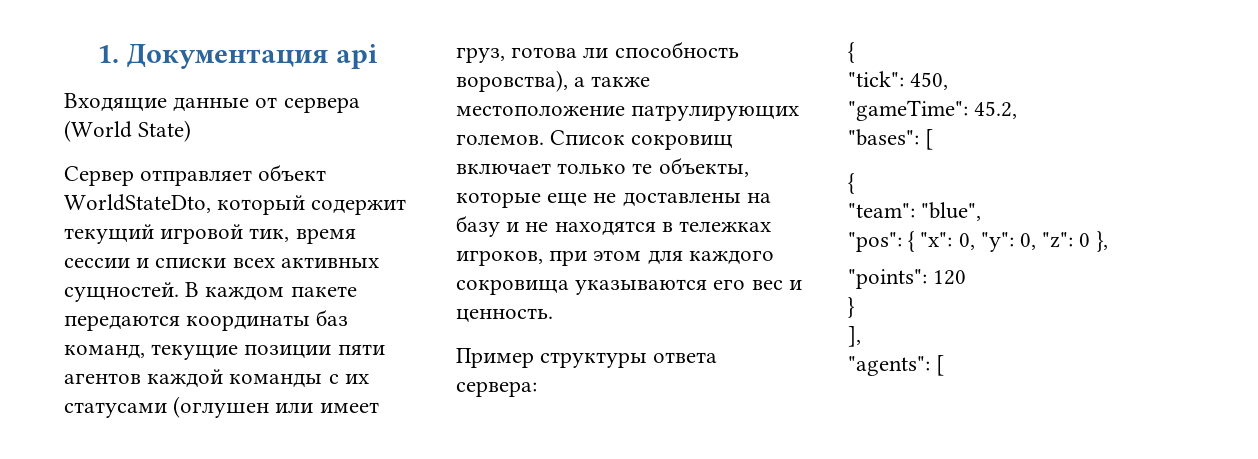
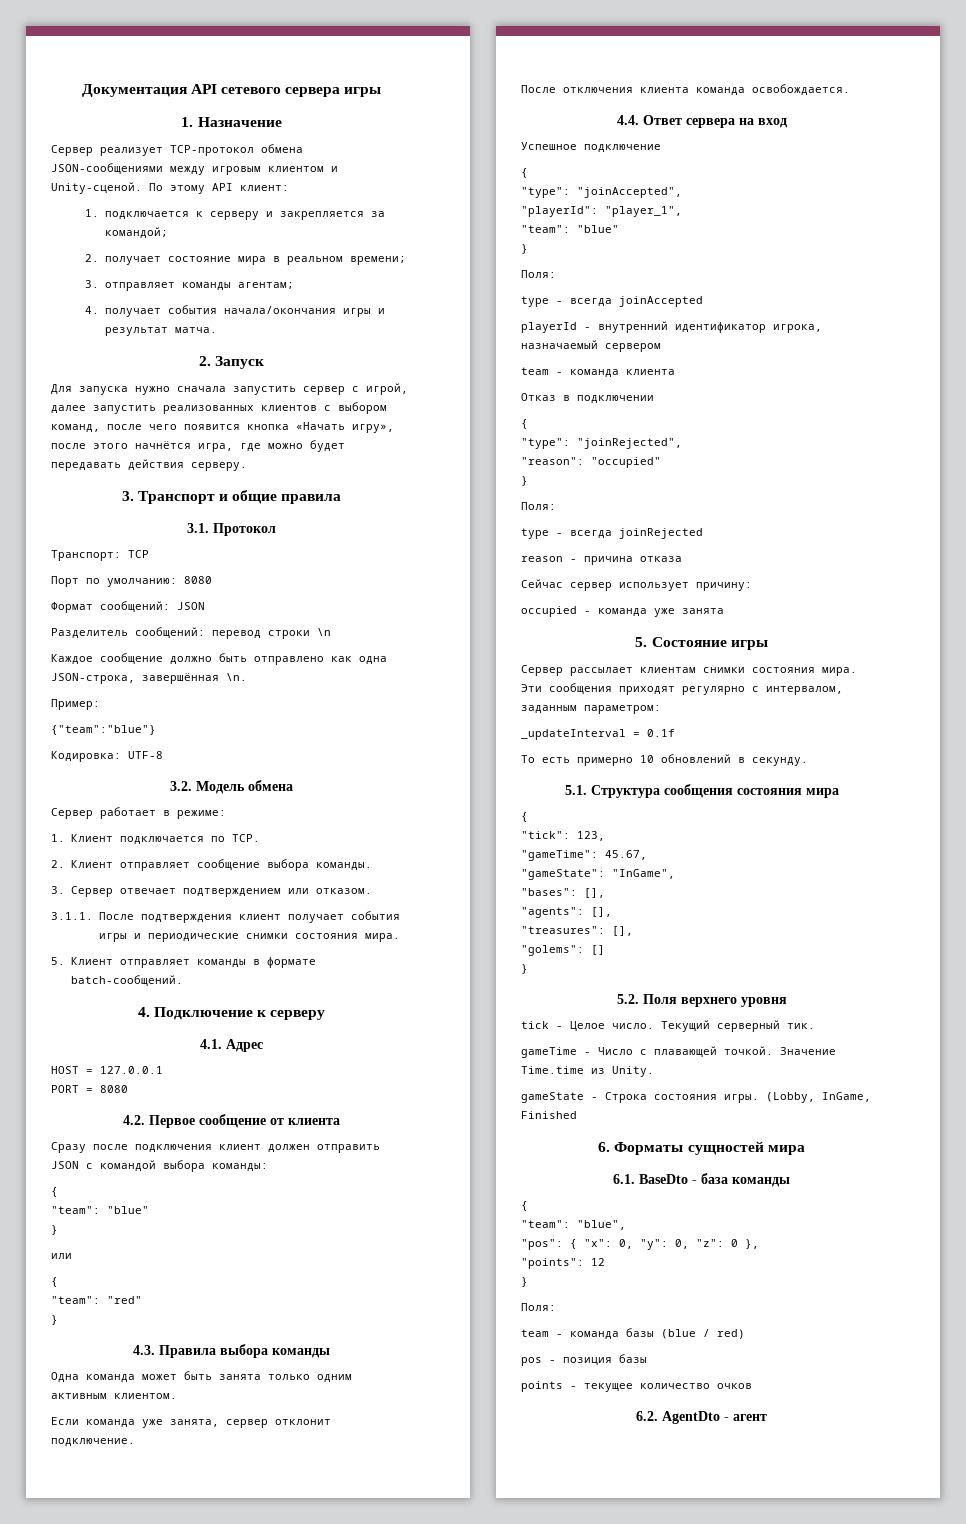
- 1. Документация api
- Входящие данные от сервера (World State)
- Сервер отправляет объект WorldStateDto, который содержит текущий игровой тик, время сессии и списки всех активных сущностей. В каждом пакете передаются координаты баз команд, текущие позиции пяти агентов каждой команды с их статусами (оглушен или имеет груз, готова ли способность воровства), а также местоположение патрулирующих големов. Список сокровищ включает только те объекты, которые еще не доставлены на базу и не находятся в тележках игроков, при этом для каждого сокровища указываются его вес и ценность.
- Пример структуры ответа сервера:
+ Документация API сетевого сервера игры
+ 1. Назначение
+ Сервер реализует TCP-протокол обмена JSON-сообщениями между игровым клиентом и Unity-сценой. По этому API клиент:
+ 1. подключается к серверу и закрепляется за командой;
+ 2. получает состояние мира в реальном времени;
+ 3. отправляет команды агентам;
+ 4. получает события начала/окончания игры и результат матча.
+ 2. Запуск
+ Для запуска нужно сначала запустить сервер с игрой, далее запустить реализованных клиентов с выбором команд, после чего появится кнопка «Начать игру», после этого начнётся игра, где можно будет передавать действия серверу.
+ 3. Транспорт и общие правила
+ 3.1. Протокол
+ Транспорт: TCP
+ Порт по умолчанию: 8080
+ Формат сообщений: JSON
+ Разделитель сообщений: перевод строки \n
+ Каждое сообщение должно быть отправлено как одна JSON-строка, завершённая \n.
+ Пример:
+ {"team":"blue"}
+ Кодировка: UTF-8
+ 3.2. Модель обмена
+ Сервер работает в режиме:
+ 1. Клиент подключается по TCP.
+ 2. Клиент отправляет сообщение выбора команды.
+ 3. Сервер отвечает подтверждением или отказом.
+ 3.1.1. После подтверждения клиент получает события игры и периодические снимки состояния мира.
+ 5. Клиент отправляет команды в формате batch-сообщений.
+ 4. Подключение к серверу
+ 4.1. Адрес
+ HOST = 127.0.0.1
+ PORT = 8080
+ 4.2. Первое сообщение от клиента
+ Сразу после подключения клиент должен отправить JSON с командой выбора команды:
+ {
+ "team": "blue"
+ }
+ или
+ {
+ "team": "red"
+ }
+ 4.3. Правила выбора команды
+ Одна команда может быть занята только одним активным клиентом.
+ Если команда уже занята, сервер отклонит подключение.
+ После отключения клиента команда освобождается.
+ 4.4. Ответ сервера на вход
+ Успешное подключение
+ {
+ "type": "joinAccepted",
+ "playerId": "player_1",
+ "team": "blue"
+ }
+ Поля:
+ type - всегда joinAccepted
+ playerId - внутренний идентификатор игрока, назначаемый сервером
+ team - команда клиента
+ Отказ в подключении
+ {
+ "type": "joinRejected",
+ "reason": "occupied"
+ }
+ Поля:
+ type - всегда joinRejected
+ reason - причина отказа
+ Сейчас сервер использует причину:
+ occupied - команда уже занята
+ 5. Состояние игры
+ Сервер рассылает клиентам снимки состояния мира. Эти сообщения приходят регулярно с интервалом, заданным параметром:
+ _updateInterval = 0.1f
+ То есть примерно 10 обновлений в секунду.
+ 5.1. Структура сообщения состояния мира
- "tick": 450,
+ "tick": 123,
- "gameTime": 45.2,
- "bases": [
+ "gameTime": 45.67,
+ "gameState": "InGame",
+ "bases": [],
+ "agents": [],
+ "treasures": [],
+ "golems": []
+ }
+ 5.2. Поля верхнего уровня
+ tick - Целое число. Текущий серверный тик.
+ gameTime - Число с плавающей точкой. Значение Time.time из Unity.
+ gameState - Строка состояния игры. (Lobby, InGame, Finished
+ 6. Форматы сущностей мира
+ 6.1. BaseDto - база команды
- "points": 120
+ "points": 12
  }
- ],
- "agents": [
+ Поля:
+ team - команда базы (blue / red)
+ pos - позиция базы
+ points - текущее количество очков
+ 6.2. AgentDto - агент

